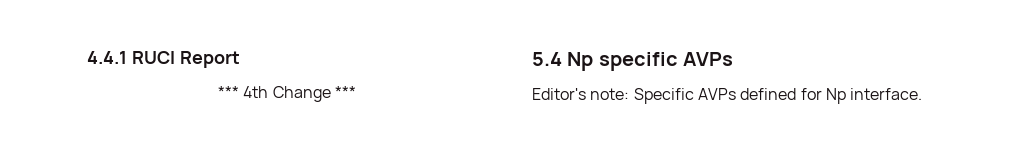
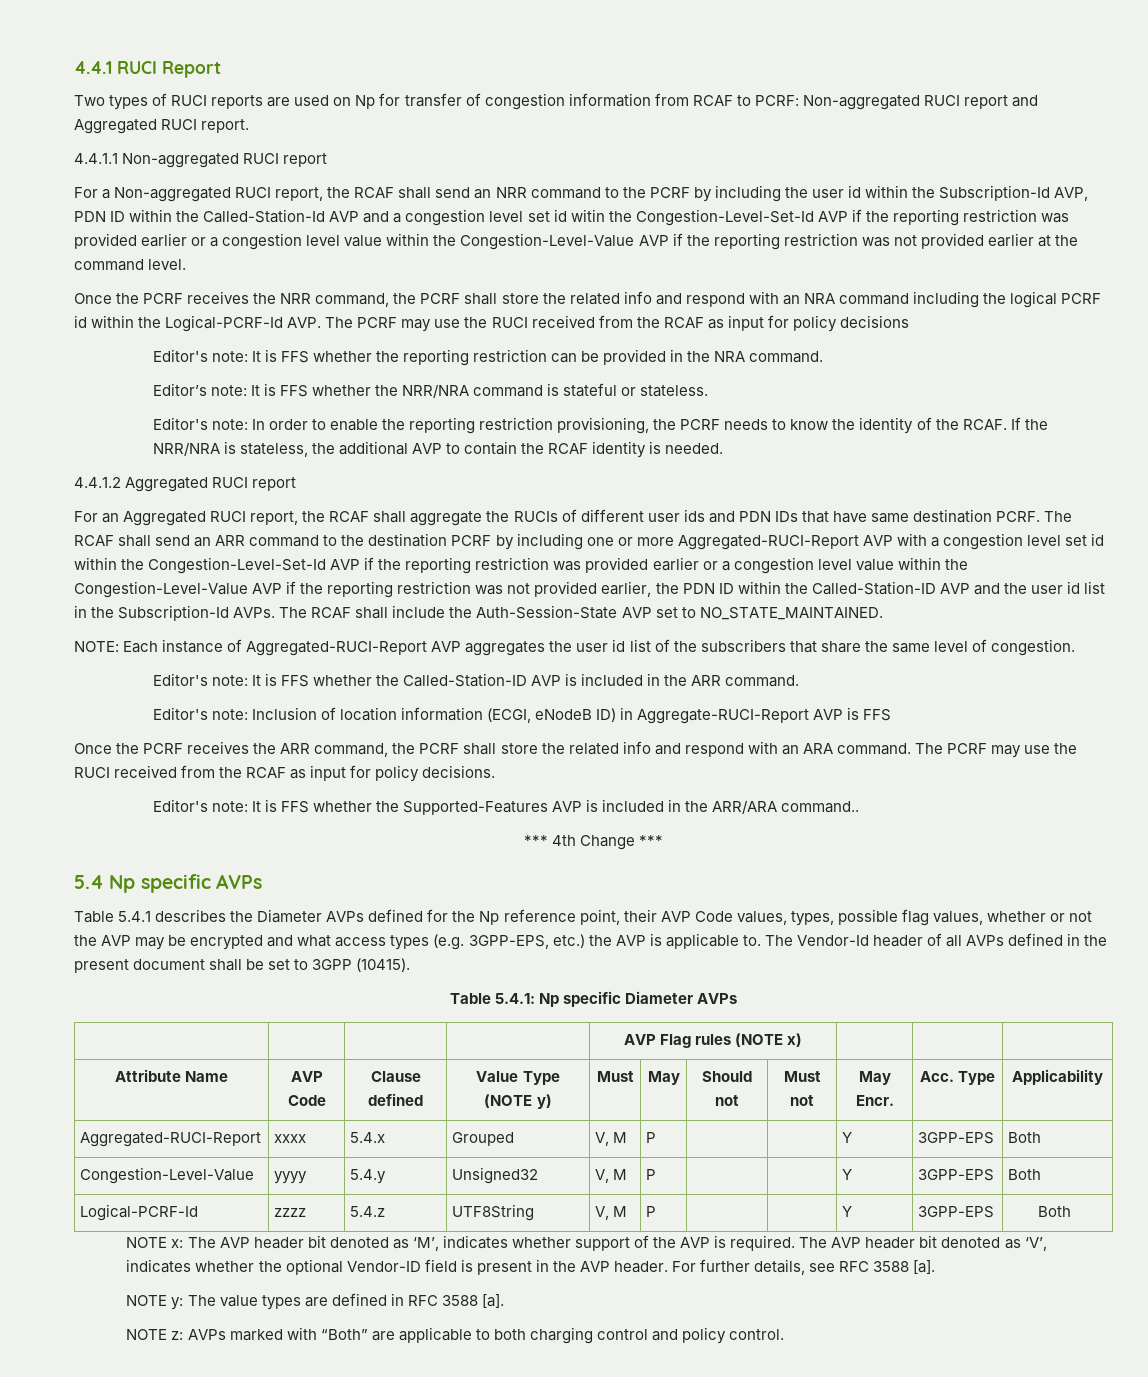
+ Two types of RUCI reports are used on Np for transfer of congestion information from RCAF to PCRF: Non-aggregated RUCI report and Aggregated RUCI report.
+ 4.4.1.1 Non-aggregated RUCI report
+ For a Non-aggregated RUCI report, the RCAF shall send an NRR command to the PCRF by including the user id within the Subscription-Id AVP, PDN ID within the Called-Station-Id AVP and a congestion level set id witin the Congestion-Level-Set-Id AVP if the reporting restriction was provided earlier or a congestion level value within the Congestion-Level-Value AVP if the reporting restriction was not provided earlier at the command level.
+ Once the PCRF receives the NRR command, the PCRF shall store the related info and respond with an NRA command including the logical PCRF id within the Logical-PCRF-Id AVP. The PCRF may use the RUCI received from the RCAF as input for policy decisions
+ Editor's note: It is FFS whether the reporting restriction can be provided in the NRA command.
+ Editor’s note: It is FFS whether the NRR/NRA command is stateful or stateless.
+ Editor's note: In order to enable the reporting restriction provisioning, the PCRF needs to know the identity of the RCAF. If the NRR/NRA is stateless, the additional AVP to contain the RCAF identity is needed.
+ 4.4.1.2 Aggregated RUCI report
+ For an Aggregated RUCI report, the RCAF shall aggregate the RUCIs of different user ids and PDN IDs that have same destination PCRF. The RCAF shall send an ARR command to the destination PCRF by including one or more Aggregated-RUCI-Report AVP with a congestion level set id within the Congestion-Level-Set-Id AVP if the reporting restriction was provided earlier or a congestion level value within the Congestion-Level-Value AVP if the reporting restriction was not provided earlier, the PDN ID within the Called-Station-ID AVP and the user id list in the Subscription-Id AVPs. The RCAF shall include the Auth-Session-State AVP set to NO_STATE_MAINTAINED.
+ NOTE: Each instance of Aggregated-RUCI-Report AVP aggregates the user id list of the subscribers that share the same level of congestion.
+ Editor's note: It is FFS whether the Called-Station-ID AVP is included in the ARR command.
+ Editor's note: Inclusion of location information (ECGI, eNodeB ID) in Aggregate-RUCI-Report AVP is FFS
+ Once the PCRF receives the ARR command, the PCRF shall store the related info and respond with an ARA command. The PCRF may use the RUCI received from the RCAF as input for policy decisions.
+ Editor's note: It is FFS whether the Supported-Features AVP is included in the ARR/ARA command..
- Editor's note: Specific AVPs defined for Np interface.
+ Table 5.4.1 describes the Diameter AVPs defined for the Np reference point, their AVP Code values, types, possible flag values, whether or not the AVP may be encrypted and what access types (e.g. 3GPP-EPS, etc.) the AVP is applicable to. The Vendor-Id header of all AVPs defined in the present document shall be set to 3GPP (10415).
+ Table 5.4.1: Np specific Diameter AVPs
+ | | | | AVP Flag rules (NOTE x) | | |
+ Attribute Name | AVP Code | Clause defined | Value Type (NOTE y) | Must | May | Should not | Must not | May Encr. | Acc. Type | Applicability
+ Aggregated-RUCI-Report | xxxx | 5.4.x | Grouped | V, M | P | | | Y | 3GPP-EPS | Both
+ Congestion-Level-Value | yyyy | 5.4.y | Unsigned32 | V, M | P | | | Y | 3GPP-EPS | Both
+ Logical-PCRF-Id | zzzz | 5.4.z | UTF8String | V, M | P | | | Y | 3GPP-EPS | Both
+ NOTE x: The AVP header bit denoted as ‘M’, indicates whether support of the AVP is required. The AVP header bit denoted as ‘V’, indicates whether the optional Vendor-ID field is present in the AVP header. For further details, see RFC 3588 [a].
+ NOTE y: The value types are defined in RFC 3588 [a].
+ NOTE z: AVPs marked with “Both” are applicable to both charging control and policy control.

